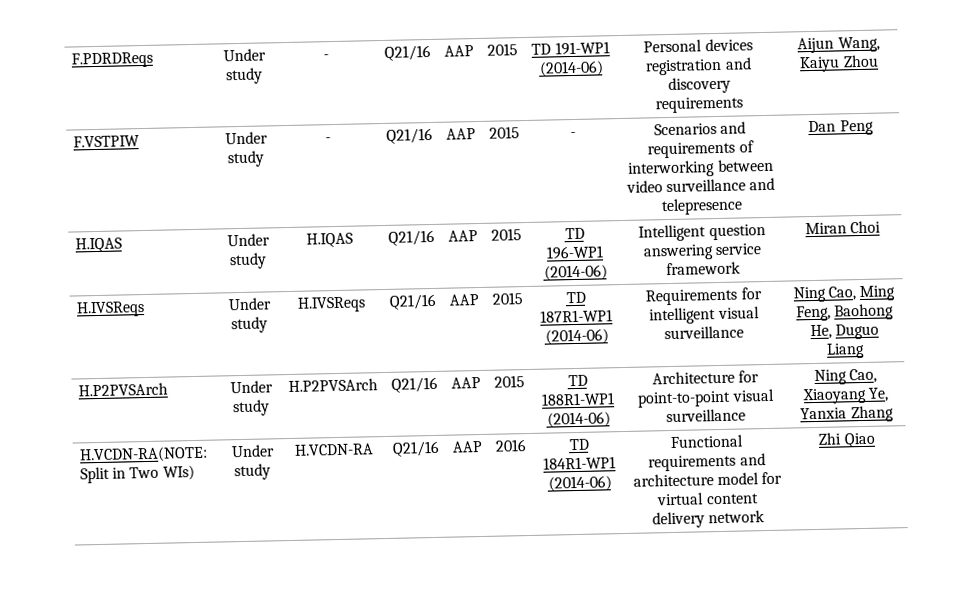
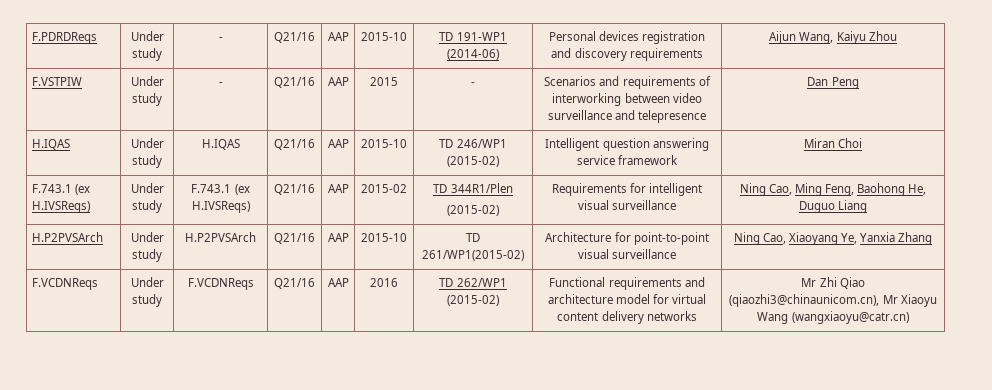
- F.PDRDReqs | Under study | - | Q21/16 | AAP | 2015 | TD 191-WP1 (2014-06) | Personal devices registration and discovery requirements | Aijun Wang, Kaiyu Zhou
+ F.PDRDReqs | Under study | - | Q21/16 | AAP | 2015-10 | TD 191-WP1 (2014-06) | Personal devices registration and discovery requirements | Aijun Wang, Kaiyu Zhou
- H.IQAS | Under study | H.IQAS | Q21/16 | AAP | 2015 | TD 196-WP1 (2014-06) | Intelligent question answering service framework | Miran Choi
+ H.IQAS | Under study | H.IQAS | Q21/16 | AAP | 2015-10 | TD 246/WP1 (2015-02) | Intelligent question answering service framework | Miran Choi
- H.IVSReqs | Under study | H.IVSReqs | Q21/16 | AAP | 2015 | TD 187R1-WP1 (2014-06) | Requirements for intelligent visual surveillance | Ning Cao, Ming Feng, Baohong He, Duguo Liang
+ F.743.1 (ex H.IVSReqs) | Under study | F.743.1 (ex H.IVSReqs) | Q21/16 | AAP | 2015-02 | TD 344R1/Plen
+ (2015-02) | Requirements for intelligent visual surveillance | Ning Cao, Ming Feng, Baohong He, Duguo Liang
- H.P2PVSArch | Under study | H.P2PVSArch | Q21/16 | AAP | 2015 | TD 188R1-WP1 (2014-06) | Architecture for point-to-point visual surveillance | Ning Cao, Xiaoyang Ye, Yanxia Zhang
+ H.P2PVSArch | Under study | H.P2PVSArch | Q21/16 | AAP | 2015-10 | TD 261/WP1(2015-02) | Architecture for point-to-point visual surveillance | Ning Cao, Xiaoyang Ye, Yanxia Zhang
- H.VCDN-RA(NOTE: Split in Two WIs) | Under study | H.VCDN-RA | Q21/16 | AAP | 2016 | TD 184R1-WP1 (2014-06) | Functional requirements and architecture model for virtual content delivery network | Zhi Qiao
+ F.VCDNReqs | Under study | F.VCDNReqs | Q21/16 | AAP | 2016 | TD 262/WP1 (2015-02) | Functional requirements and architecture model for virtual content delivery networks | Mr Zhi Qiao (qiaozhi3@chinaunicom.cn), Mr Xiaoyu Wang (wangxiaoyu@catr.cn)

